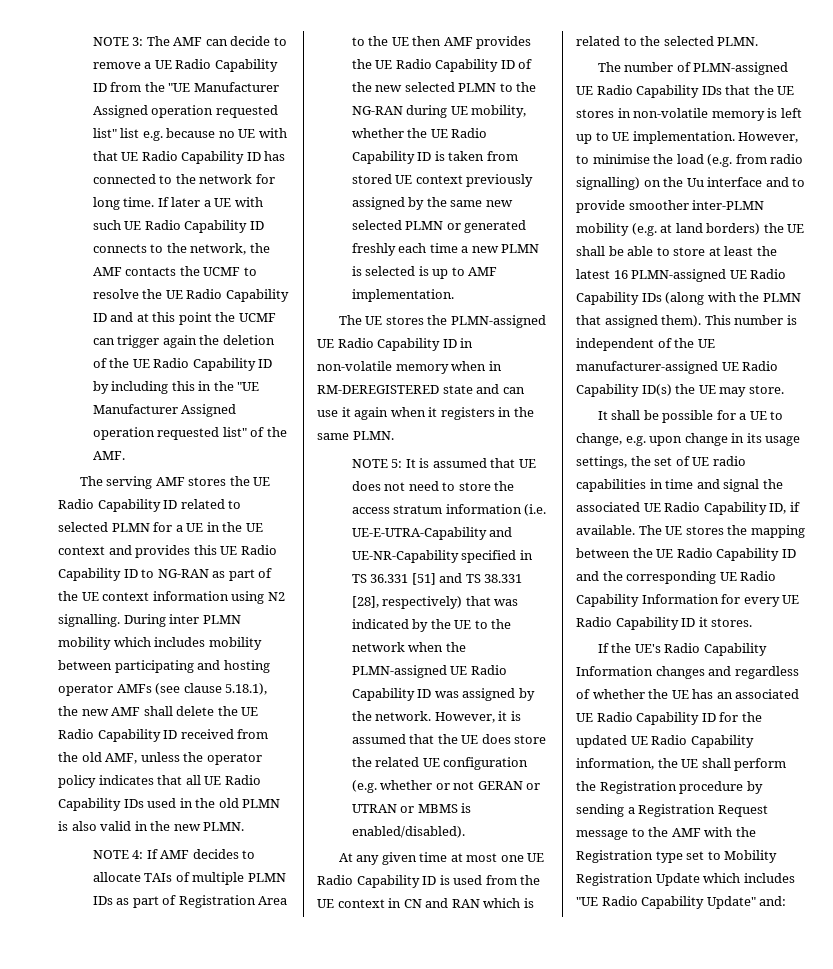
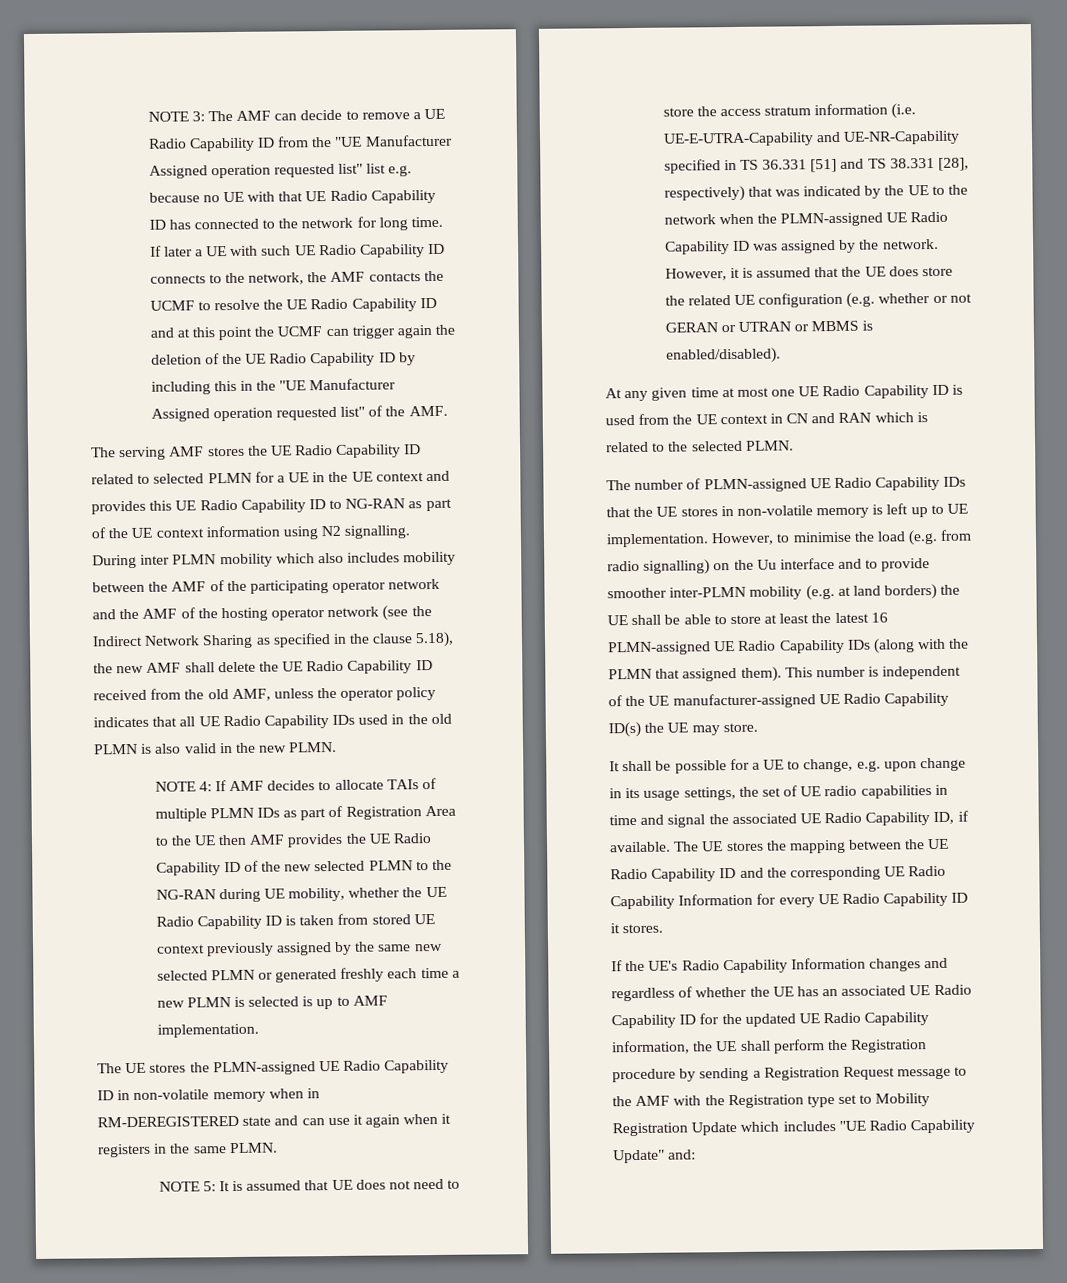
- During inter PLMN mobility which includes mobility between participating and hosting operator AMFs (see clause 5.18.1), the new AMF shall delete the UE Radio Capability ID received from the old AMF, unless the operator policy indicates that all UE Radio Capability IDs used in the old PLMN is also valid in the new PLMN.
+ During inter PLMN mobility which also includes mobility between the AMF of the participating operator network and the AMF of the hosting operator network (see the Indirect Network Sharing as specified in the clause 5.18), the new AMF shall delete the UE Radio Capability ID received from the old AMF, unless the operator policy indicates that all UE Radio Capability IDs used in the old PLMN is also valid in the new PLMN.

